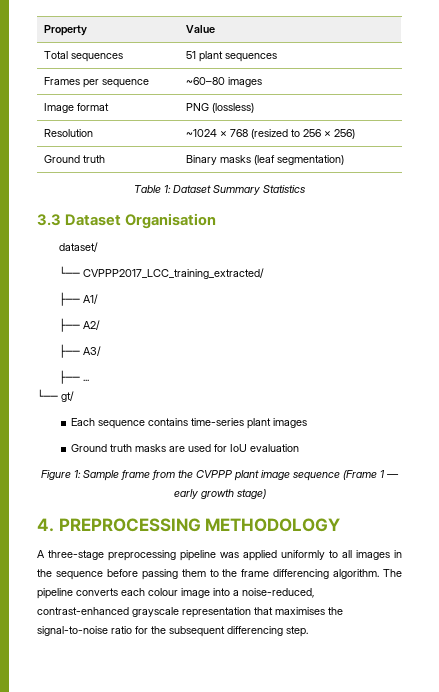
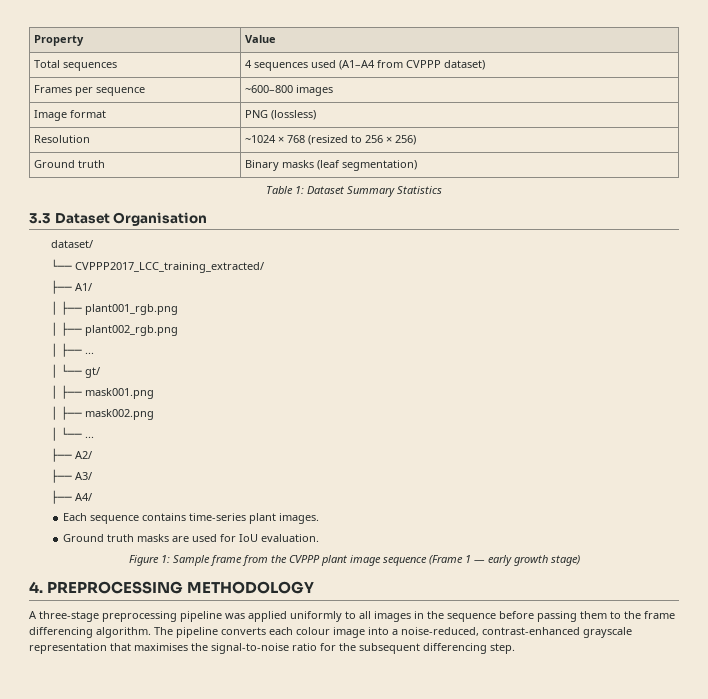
- Total sequences | 51 plant sequences
+ Total sequences | 4 sequences used (A1–A4 from CVPPP dataset)
- Frames per sequence | ~60–80 images
+ Frames per sequence | ~600–800 images
+ │ ├── plant001_rgb.png
+ │ ├── plant002_rgb.png
+ │ ├── ...
+ │ └── gt/
+ │ ├── mask001.png
+ │ ├── mask002.png
+ │ └── ...
- ├── ...
- └── gt/
+ ├── A4/
- Each sequence contains time-series plant images
+ Each sequence contains time-series plant images.
- Ground truth masks are used for IoU evaluation
+ Ground truth masks are used for IoU evaluation.

